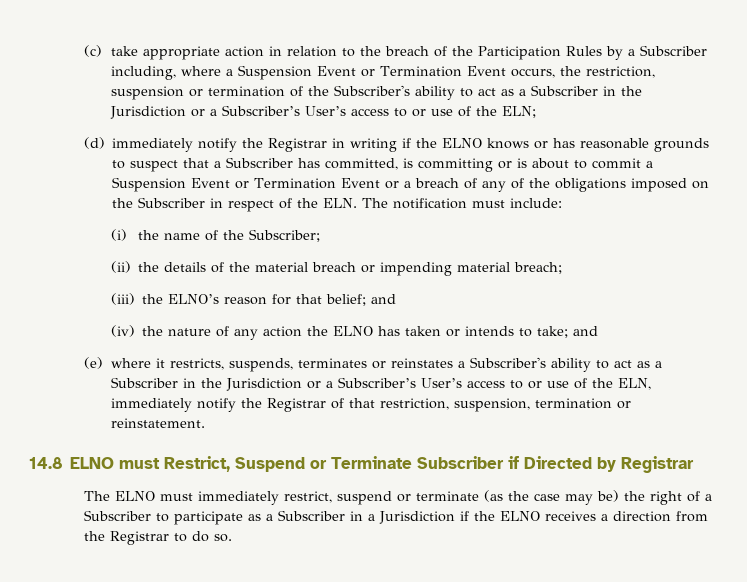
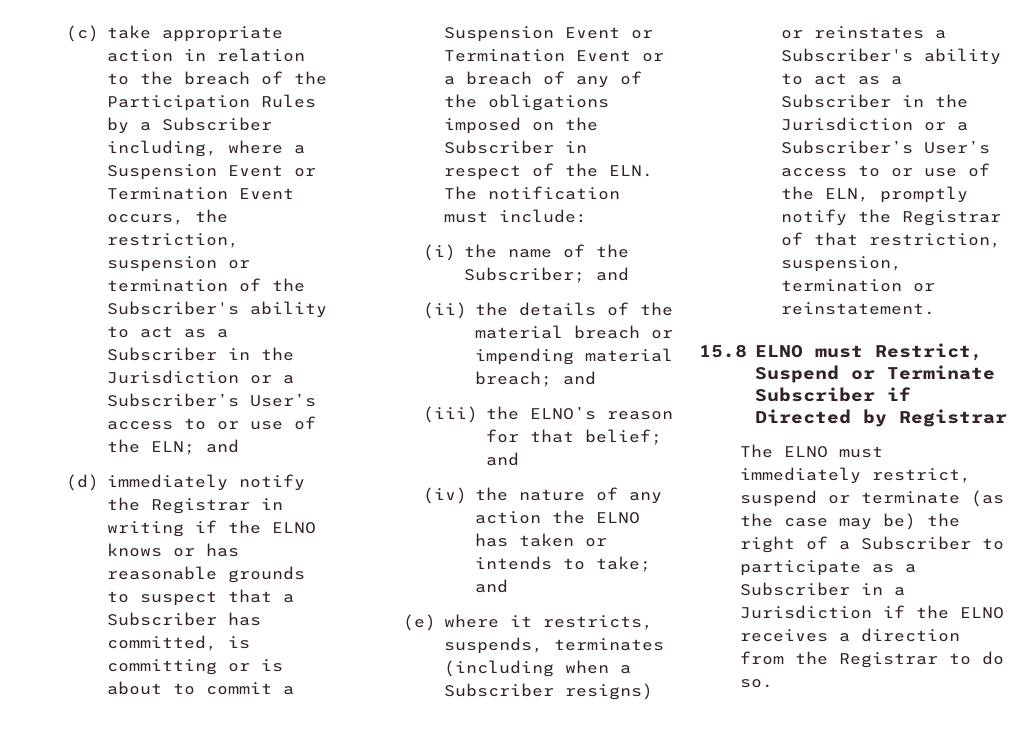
- (c) take appropriate action in relation to the breach of the Participation Rules by a Subscriber including, where a Suspension Event or Termination Event occurs, the restriction, suspension or termination of the Subscriber's ability to act as a Subscriber in the Jurisdiction or a Subscriber’s User’s access to or use of the ELN;
+ (c) take appropriate action in relation to the breach of the Participation Rules by a Subscriber including, where a Suspension Event or Termination Event occurs, the restriction, suspension or termination of the Subscriber's ability to act as a Subscriber in the Jurisdiction or a Subscriber’s User’s access to or use of the ELN; and
- (i) the name of the Subscriber;
+ (i) the name of the Subscriber; and
- (ii) the details of the material breach or impending material breach;
+ (ii) the details of the material breach or impending material breach; and
- (e) where it restricts, suspends, terminates or reinstates a Subscriber's ability to act as a Subscriber in the Jurisdiction or a Subscriber’s User’s access to or use of the ELN, immediately notify the Registrar of that restriction, suspension, termination or reinstatement.
+ (e) where it restricts, suspends, terminates (including when a Subscriber resigns) or reinstates a Subscriber's ability to act as a Subscriber in the Jurisdiction or a Subscriber’s User’s access to or use of the ELN, promptly notify the Registrar of that restriction, suspension, termination or reinstatement.
- 14.8 ELNO must Restrict, Suspend or Terminate Subscriber if Directed by Registrar
+ 15.8 ELNO must Restrict, Suspend or Terminate Subscriber if Directed by Registrar

